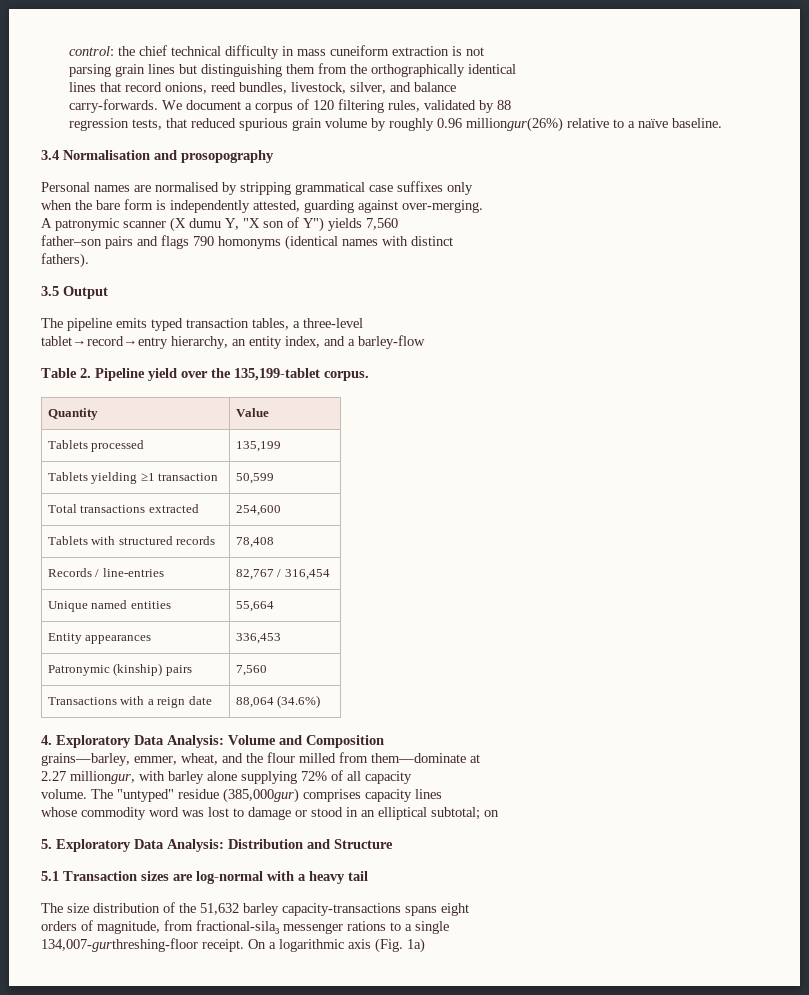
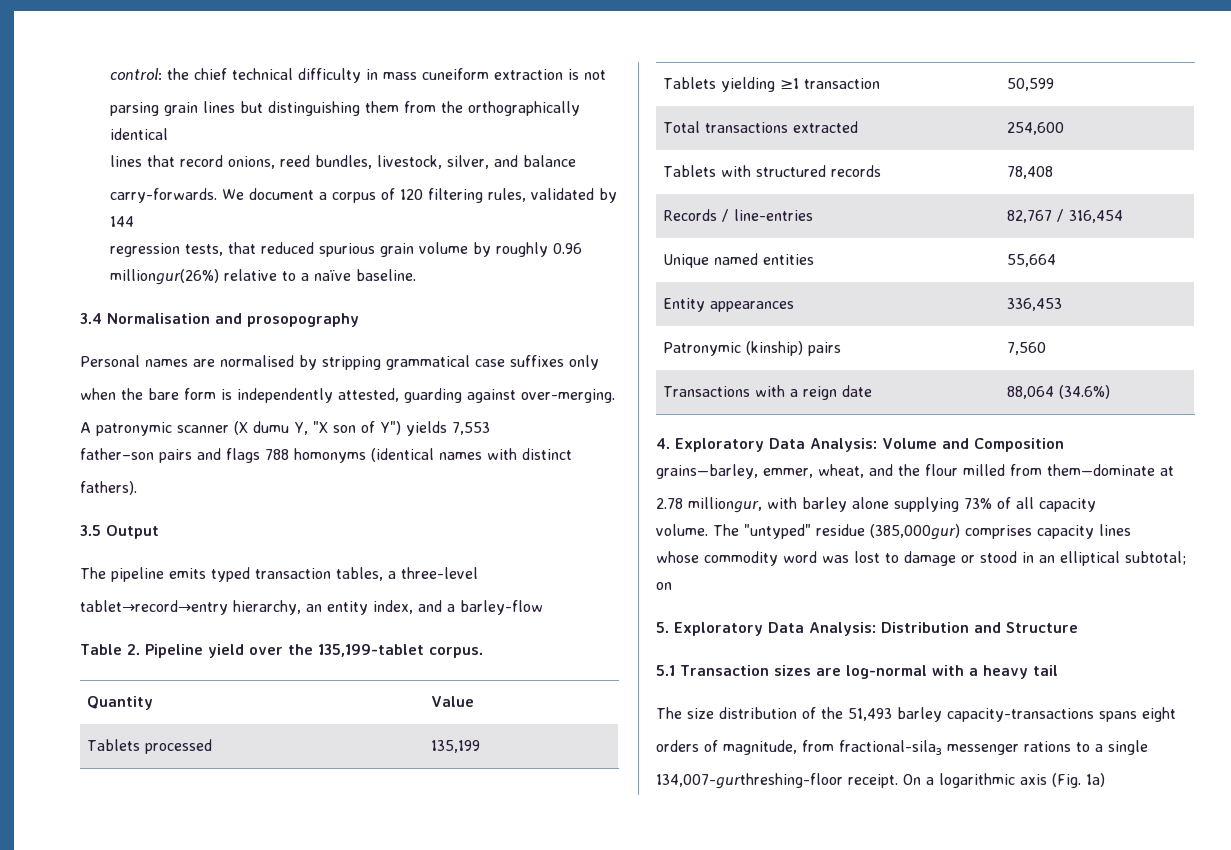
- We document a corpus of 120 filtering rules, validated by 88
+ We document a corpus of 120 filtering rules, validated by 144
- A patronymic scanner (X dumu Y, "X son of Y") yields 7,560
+ A patronymic scanner (X dumu Y, "X son of Y") yields 7,553
- father–son pairs and flags 790 homonyms (identical names with distinct
+ father–son pairs and flags 788 homonyms (identical names with distinct
- 2.27 milliongur, with barley alone supplying 72% of all capacity
+ 2.78 milliongur, with barley alone supplying 73% of all capacity
- The size distribution of the 51,632 barley capacity-transactions spans eight
+ The size distribution of the 51,493 barley capacity-transactions spans eight

